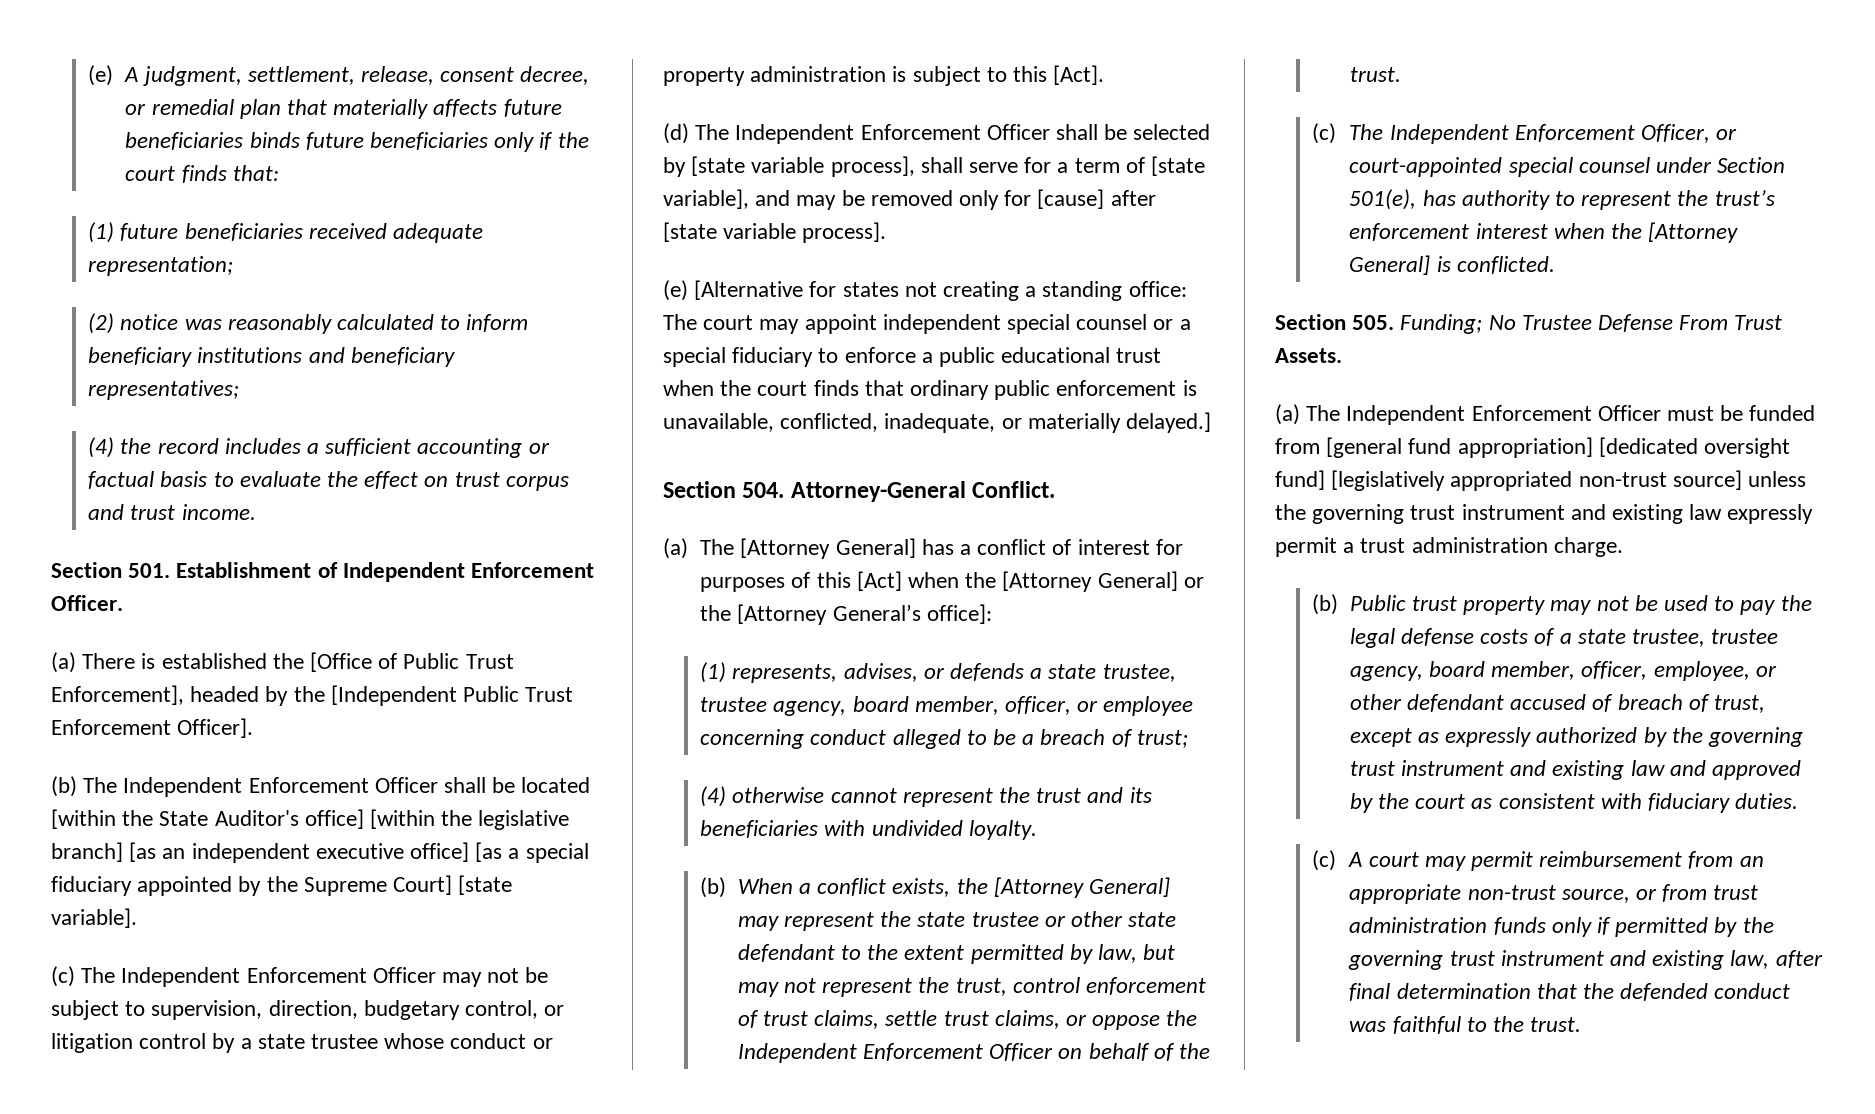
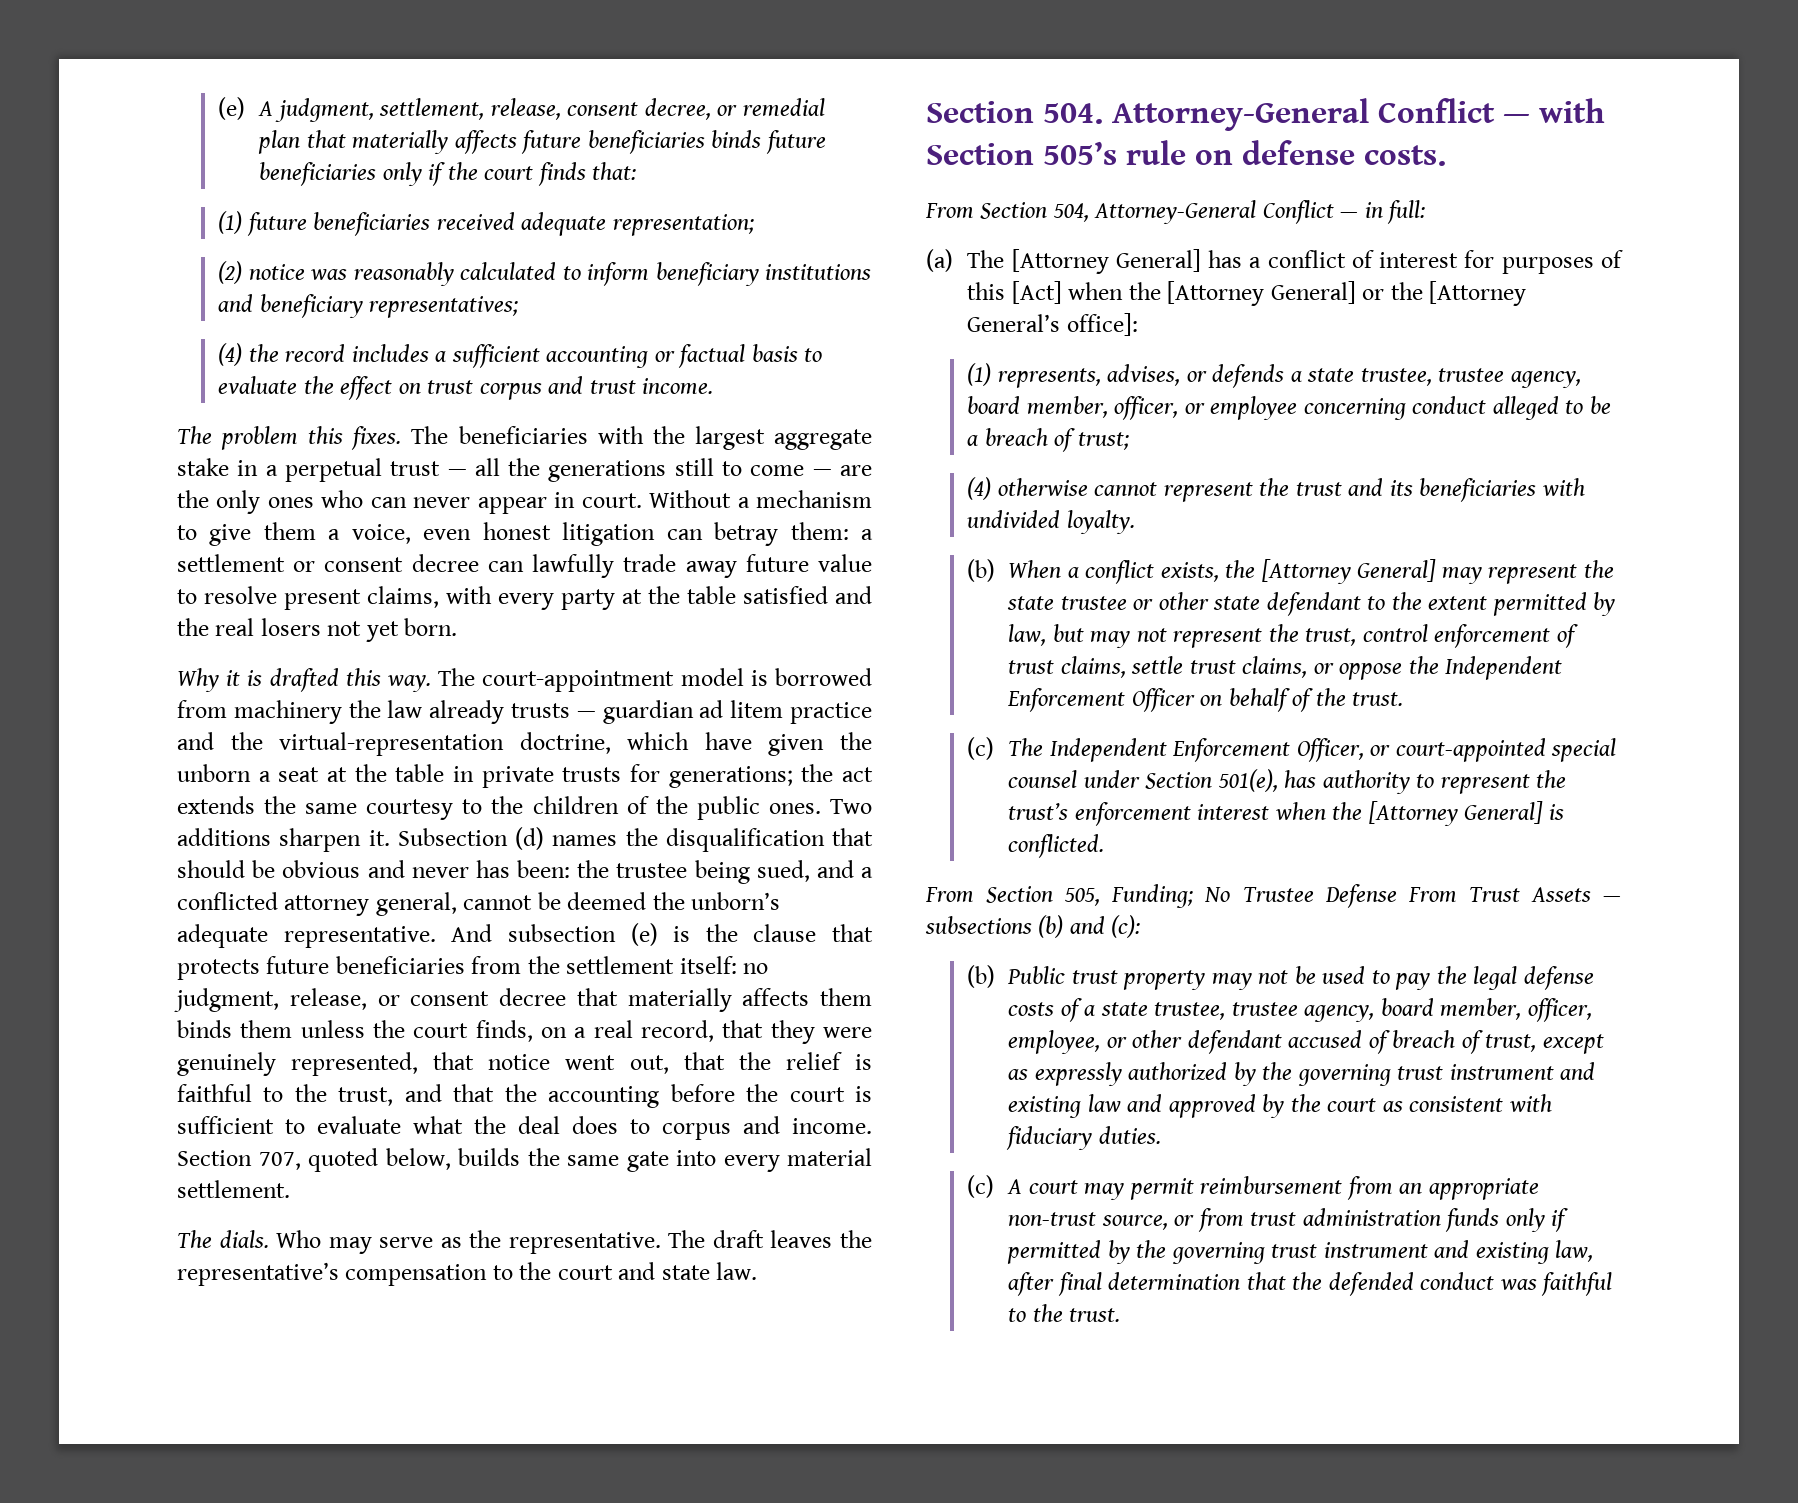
- Section 501. Establishment of Independent Enforcement Officer.
- (a) There is established the [Office of Public Trust Enforcement], headed by the [Independent Public Trust Enforcement Officer].
- (b) The Independent Enforcement Officer shall be located [within the State Auditor's office] [within the legislative branch] [as an independent executive office] [as a special fiduciary appointed by the Supreme Court] [state variable].
- (c) The Independent Enforcement Officer may not be subject to supervision, direction, budgetary control, or litigation control by a state trustee whose conduct or property administration is subject to this [Act].
- (d) The Independent Enforcement Officer shall be selected by [state variable process], shall serve for a term of [state variable], and may be removed only for [cause] after [state variable process].
- (e) [Alternative for states not creating a standing office: The court may appoint independent special counsel or a special fiduciary to enforce a public educational trust when the court finds that ordinary public enforcement is unavailable, conflicted, inadequate, or materially delayed.]
- Section 504. Attorney-General Conflict.
+ The problem this fixes. The beneficiaries with the largest aggregate stake in a perpetual trust — all the generations still to come — are the only ones who can never appear in court. Without a mechanism to give them a voice, even honest litigation can betray them: a settlement or consent decree can lawfully trade away future value to resolve present claims, with every party at the table satisfied and the real losers not yet born.
+ Why it is drafted this way. The court-appointment model is borrowed from machinery the law already trusts — guardian ad litem practice and the virtual-representation doctrine, which have given the unborn a seat at the table in private trusts for generations; the act extends the same courtesy to the children of the public ones. Two additions sharpen it. Subsection (d) names the disqualification that should be obvious and never has been: the trustee being sued, and a conflicted attorney general, cannot be deemed the unborn’s adequate representative. And subsection (e) is the clause that protects future beneficiaries from the settlement itself: no judgment, release, or consent decree that materially affects them binds them unless the court finds, on a real record, that they were genuinely represented, that notice went out, that the relief is faithful to the trust, and that the accounting before the court is sufficient to evaluate what the deal does to corpus and income. Section 707, quoted below, builds the same gate into every material settlement.
+ The dials. Who may serve as the representative. The draft leaves the representative’s compensation to the court and state law.
+ Section 504. Attorney-General Conflict — with Section 505’s rule on defense costs.
+ From Section 504, Attorney-General Conflict — in full:
- Section 505. Funding; No Trustee Defense From Trust Assets.
- (a) The Independent Enforcement Officer must be funded from [general fund appropriation] [dedicated oversight fund] [legislatively appropriated non-trust source] unless the governing trust instrument and existing law expressly permit a trust administration charge.
+ From Section 505, Funding; No Trustee Defense From Trust Assets — subsections (b) and (c):

